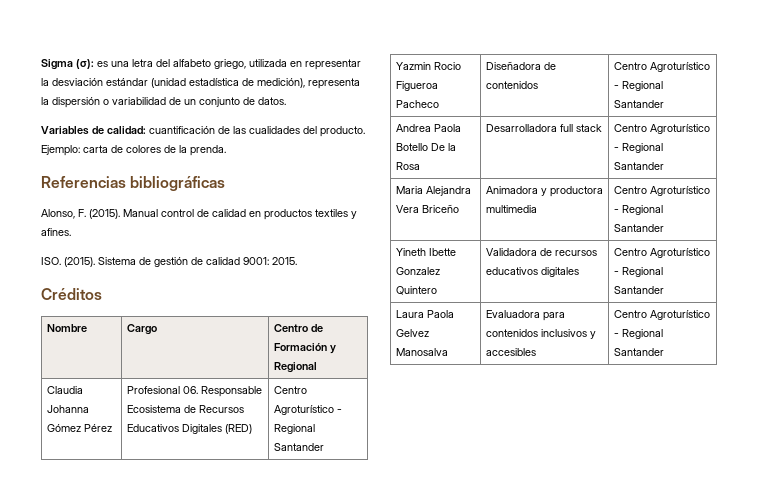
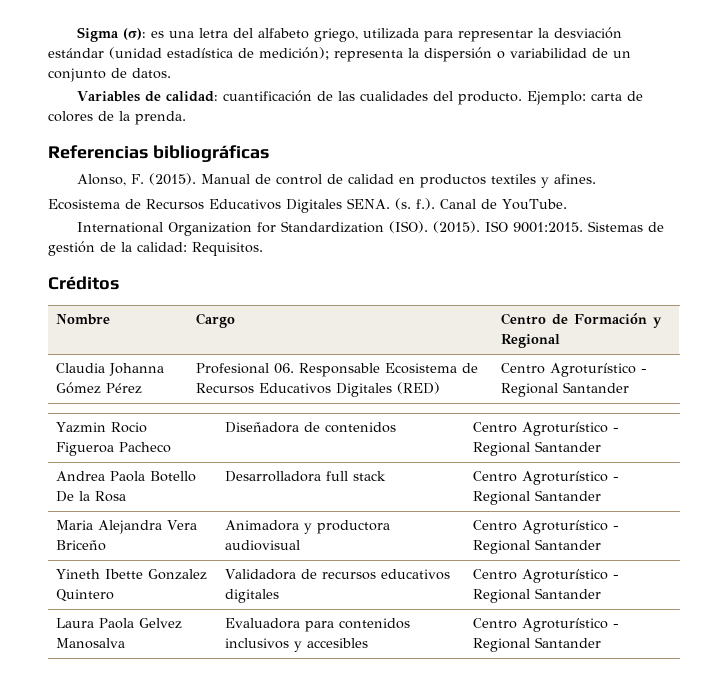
- Sigma (σ): es una letra del alfabeto griego, utilizada en representar la desviación estándar (unidad estadística de medición), representa la dispersión o variabilidad de un conjunto de datos.
+ Sigma (σ): es una letra del alfabeto griego, utilizada para representar la desviación estándar (unidad estadística de medición); representa la dispersión o variabilidad de un conjunto de datos.
- Manual control de calidad en productos textiles y afines.
+ Manual de control de calidad en productos textiles y afines.
- ISO. (2015). Sistema de gestión de calidad 9001: 2015.
+ Ecosistema de Recursos Educativos Digitales SENA. (s. f.). Canal de YouTube.
+ International Organization for Standardization (ISO). (2015). ISO 9001:2015. Sistemas de gestión de la calidad: Requisitos.
- Maria Alejandra Vera Briceño | Animadora y productora multimedia | Centro Agroturístico - Regional Santander
+ Maria Alejandra Vera Briceño | Animadora y productora audiovisual | Centro Agroturístico - Regional Santander

